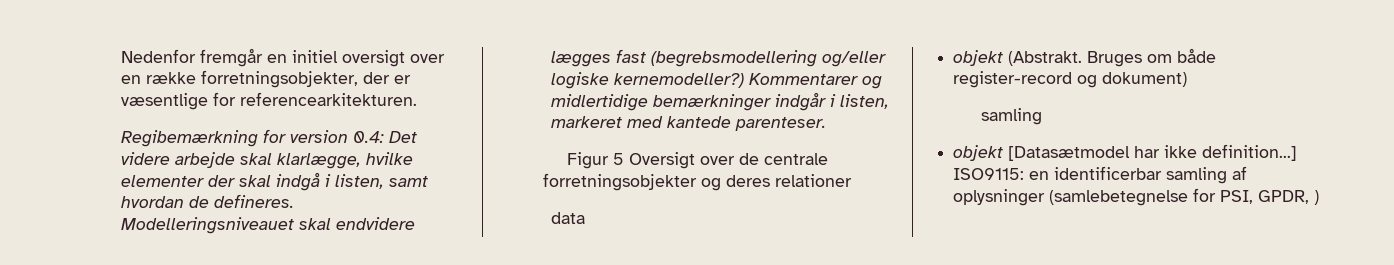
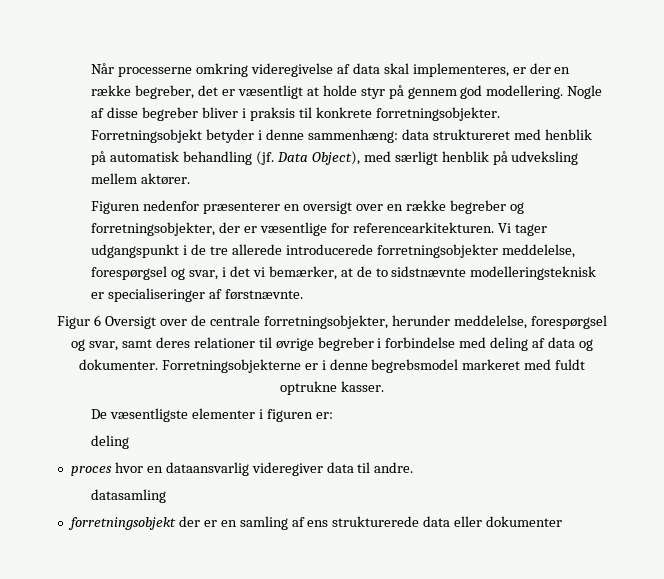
- Nedenfor fremgår en initiel oversigt over en række forretningsobjekter, der er væsentlige for referencearkitekturen.
- Regibemærkning for version 0.4: Det videre arbejde skal klarlægge, hvilke elementer der skal indgå i listen, samt hvordan de defineres. Modelleringsniveauet skal endvidere lægges fast (begrebsmodellering og/eller logiske kernemodeller?) Kommentarer og midlertidige bemærkninger indgår i listen, markeret med kantede parenteser.
+ Når processerne omkring videregivelse af data skal implementeres, er der en række begreber, det er væsentligt at holde styr på gennem god modellering. Nogle af disse begreber bliver i praksis til konkrete forretningsobjekter. Forretningsobjekt betyder i denne sammenhæng: data struktureret med henblik på automatisk behandling (jf. Data Object), med særligt henblik på udveksling mellem aktører.
+ Figuren nedenfor præsenterer en oversigt over en række begreber og forretningsobjekter, der er væsentlige for referencearkitekturen. Vi tager udgangspunkt i de tre allerede introducerede forretningsobjekter meddelelse, forespørgsel og svar, i det vi bemærker, at de to sidstnævnte modelleringsteknisk er specialiseringer af førstnævnte.
- Figur 5 Oversigt over de centrale forretningsobjekter og deres relationer
- data
- objekt (Abstrakt. Bruges om både register-record og dokument)
- samling
- objekt [Datasætmodel har ikke definition...] ISO9115: en identificerbar samling af oplysninger (samlebetegnelse for PSI, GPDR, )
+ Figur 6 Oversigt over de centrale forretningsobjekter, herunder meddelelse, forespørgsel og svar, samt deres relationer til øvrige begreber i forbindelse med deling af data og dokumenter. Forretningsobjekterne er i denne begrebsmodel markeret med fuldt optrukne kasser.
+ De væsentligste elementer i figuren er:
+ deling
+ proces hvor en dataansvarlig videregiver data til andre.
+ datasamling
+ forretningsobjekt der er en samling af ens strukturerede data eller dokumenter

